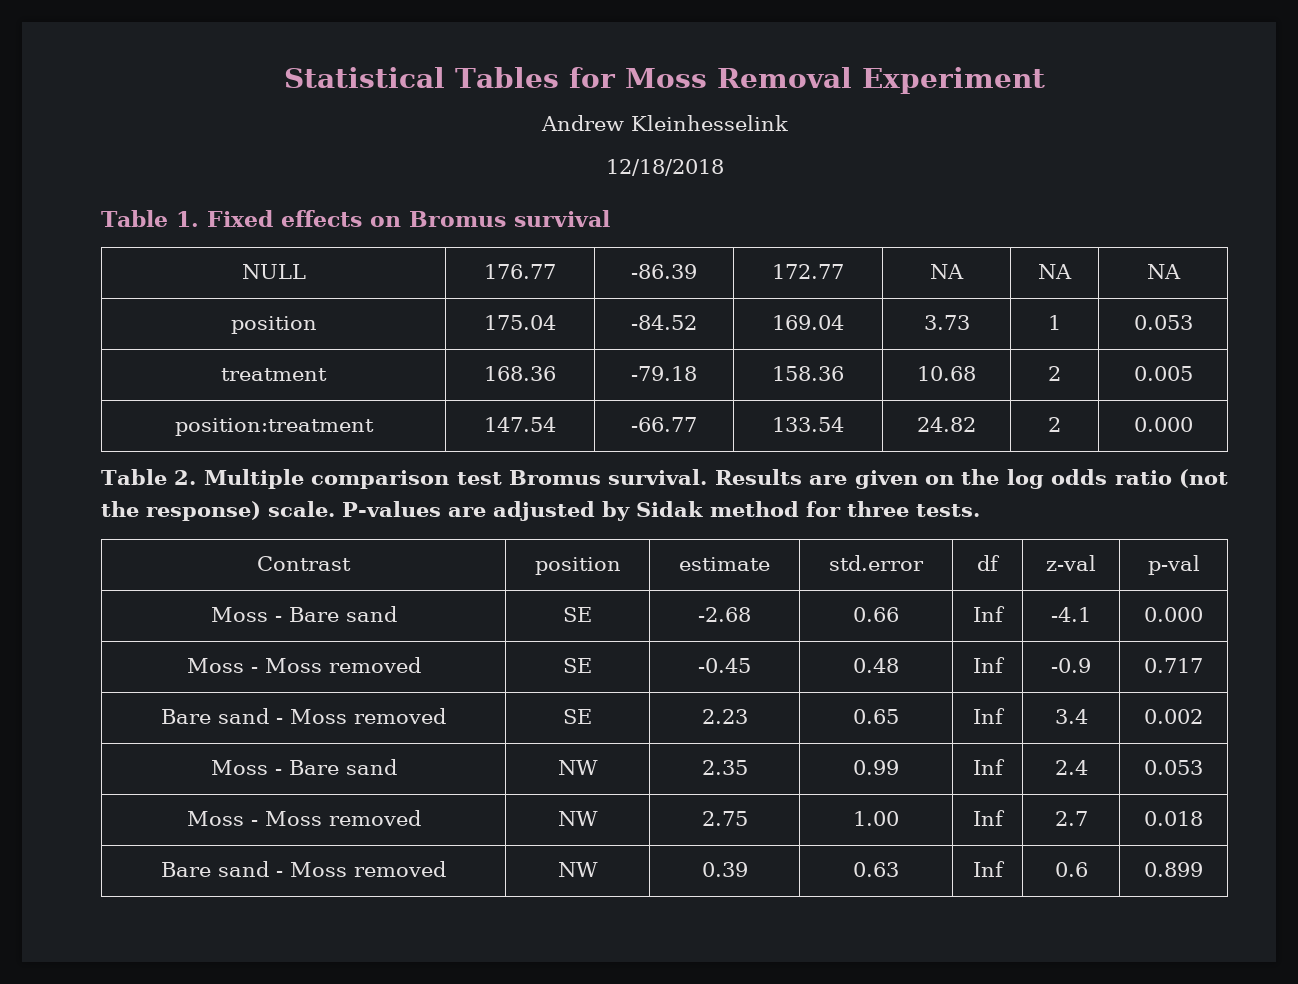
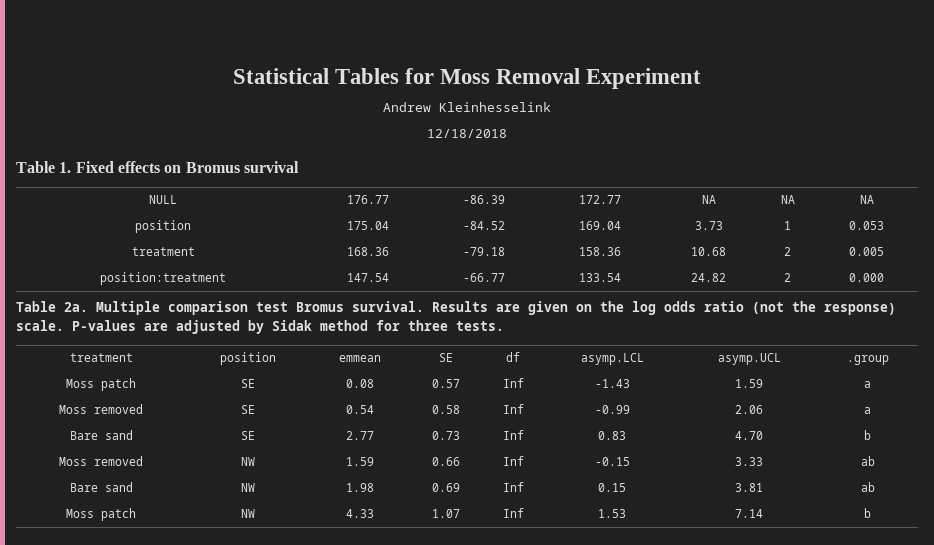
- Table 2. Multiple comparison test Bromus survival.
+ Table 2a. Multiple comparison test Bromus survival.
- Contrast | position | estimate | std.error | df | z-val | p-val
- Moss - Bare sand | SE | -2.68 | 0.66 | Inf | -4.1 | 0.000
- Moss - Moss removed | SE | -0.45 | 0.48 | Inf | -0.9 | 0.717
- Bare sand - Moss removed | SE | 2.23 | 0.65 | Inf | 3.4 | 0.002
- Moss - Bare sand | NW | 2.35 | 0.99 | Inf | 2.4 | 0.053
- Moss - Moss removed | NW | 2.75 | 1.00 | Inf | 2.7 | 0.018
- Bare sand - Moss removed | NW | 0.39 | 0.63 | Inf | 0.6 | 0.899
+ treatment | position | emmean | SE | df | asymp.LCL | asymp.UCL | .group
+ Moss patch | SE | 0.08 | 0.57 | Inf | -1.43 | 1.59 | a
+ Moss removed | SE | 0.54 | 0.58 | Inf | -0.99 | 2.06 | a
+ Bare sand | SE | 2.77 | 0.73 | Inf | 0.83 | 4.70 | b
+ Moss removed | NW | 1.59 | 0.66 | Inf | -0.15 | 3.33 | ab
+ Bare sand | NW | 1.98 | 0.69 | Inf | 0.15 | 3.81 | ab
+ Moss patch | NW | 4.33 | 1.07 | Inf | 1.53 | 7.14 | b

